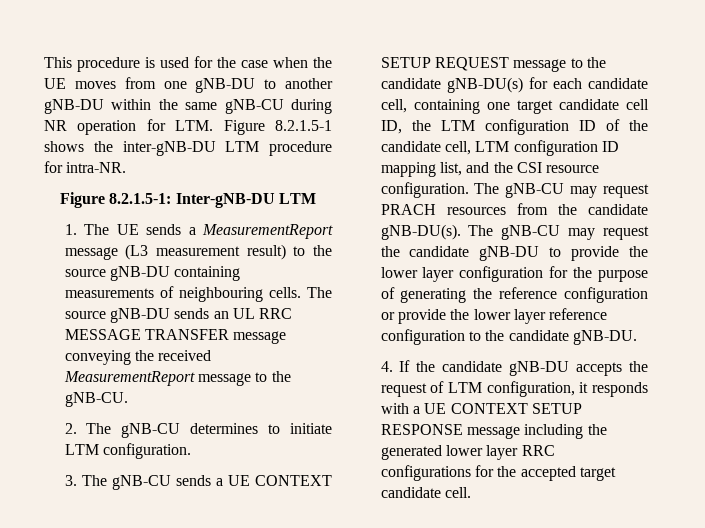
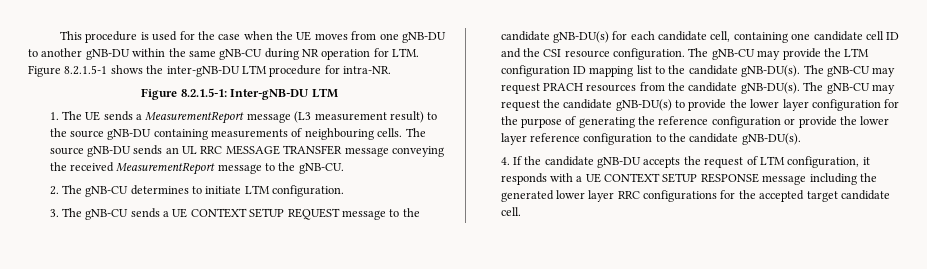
- 3. The gNB-CU sends a UE CONTEXT SETUP REQUEST message to the candidate gNB-DU(s) for each candidate cell, containing one target candidate cell ID, the LTM configuration ID of the candidate cell, LTM configuration ID mapping list, and the CSI resource configuration.
+ 3. The gNB-CU sends a UE CONTEXT SETUP REQUEST message to the candidate gNB-DU(s) for each candidate cell, containing one candidate cell ID and the CSI resource configuration.
- The gNB-CU may request PRACH resources from the candidate gNB-DU(s).
+ The gNB-CU may provide the LTM configuration ID mapping list to the candidate gNB-DU(s). The gNB-CU may request PRACH resources from the candidate gNB-DU(s).
- The gNB-CU may request the candidate gNB-DU to provide the lower layer configuration for the purpose of generating the reference configuration or provide the lower layer reference configuration to the candidate gNB-DU.
+ The gNB-CU may request the candidate gNB-DU(s) to provide the lower layer configuration for the purpose of generating the reference configuration or provide the lower layer reference configuration to the candidate gNB-DU(s).

